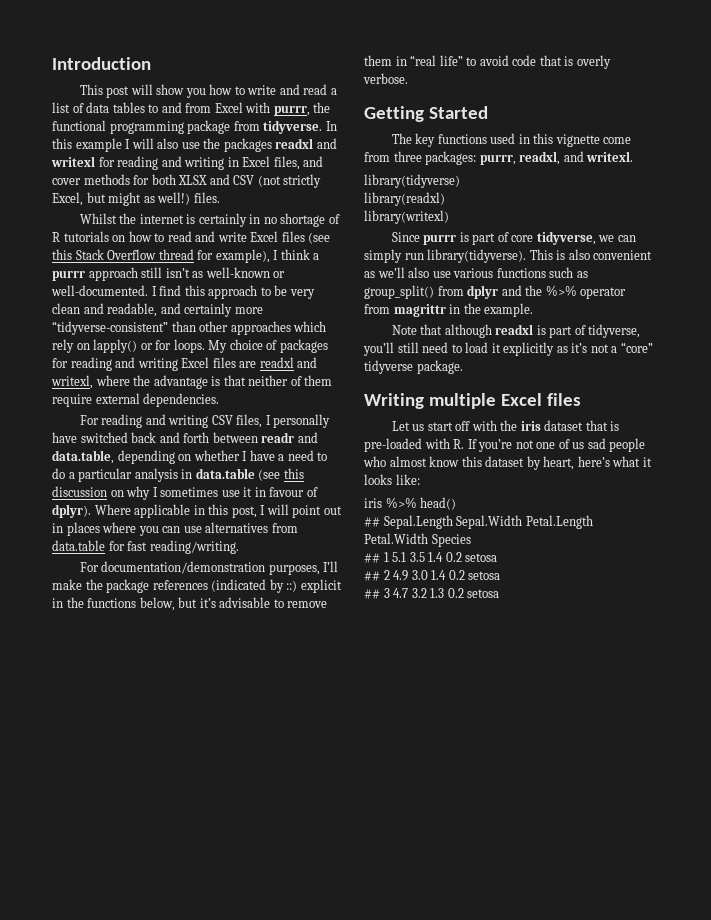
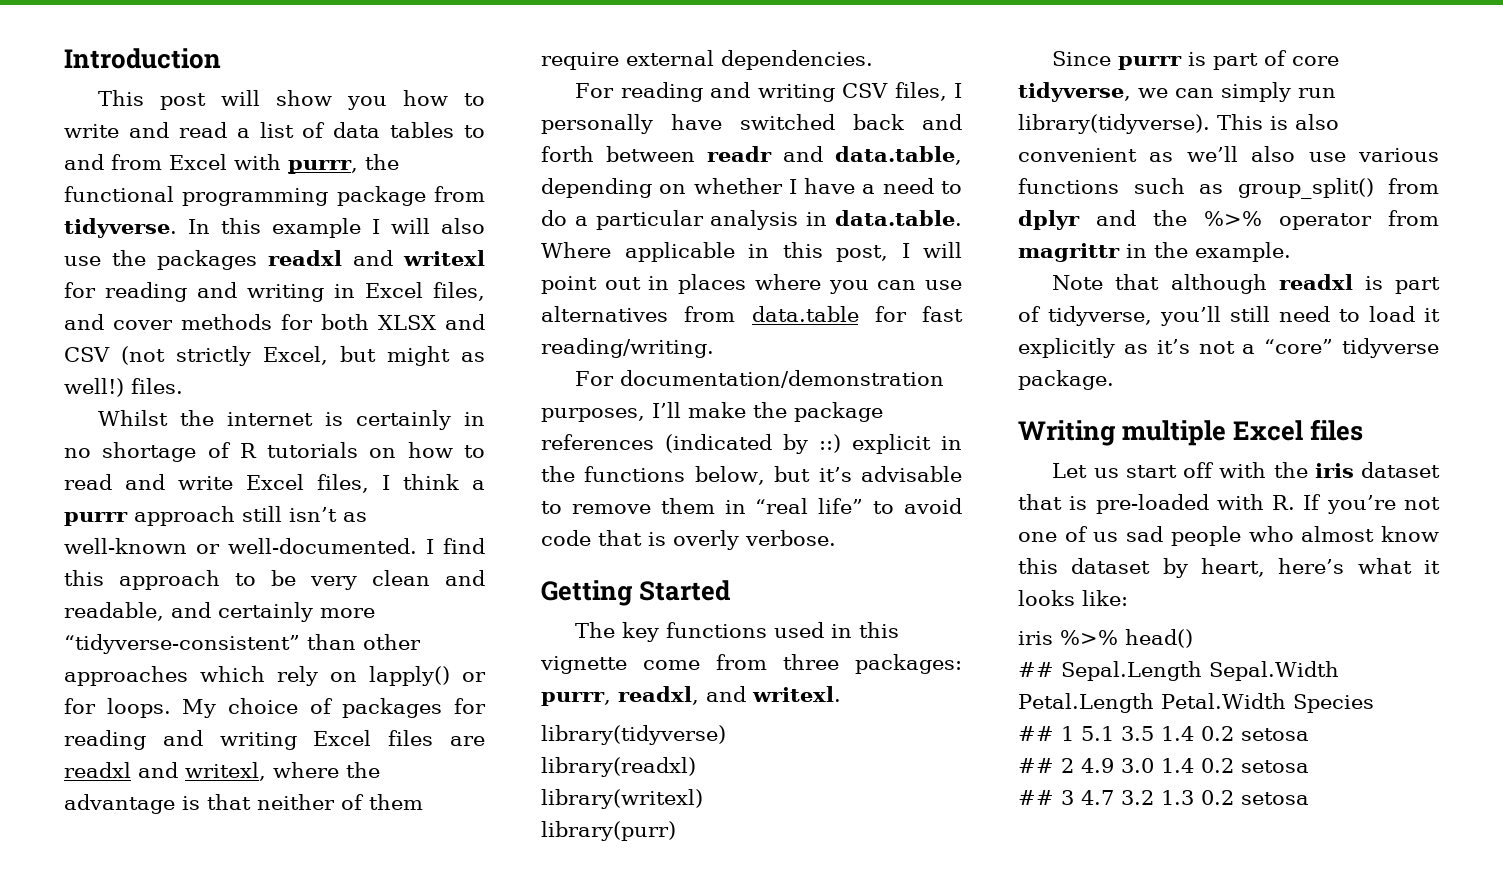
- Whilst the internet is certainly in no shortage of R tutorials on how to read and write Excel files (see this Stack Overflow thread for example), I think a purrr approach still isn’t as well-known or well-documented.
+ Whilst the internet is certainly in no shortage of R tutorials on how to read and write Excel files, I think a purrr approach still isn’t as well-known or well-documented.
- For reading and writing CSV files, I personally have switched back and forth between readr and data.table, depending on whether I have a need to do a particular analysis in data.table (see this discussion on why I sometimes use it in favour of dplyr). Where applicable in this post, I will point out in places where you can use alternatives from data.table for fast reading/writing.
+ For reading and writing CSV files, I personally have switched back and forth between readr and data.table, depending on whether I have a need to do a particular analysis in data.table. Where applicable in this post, I will point out in places where you can use alternatives from data.table for fast reading/writing.
+ library(purr)

